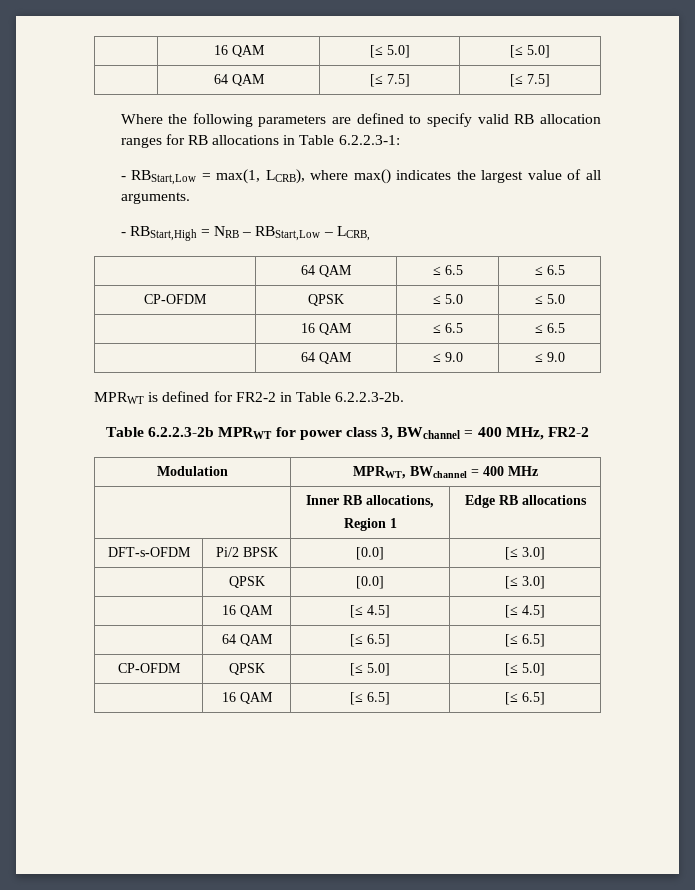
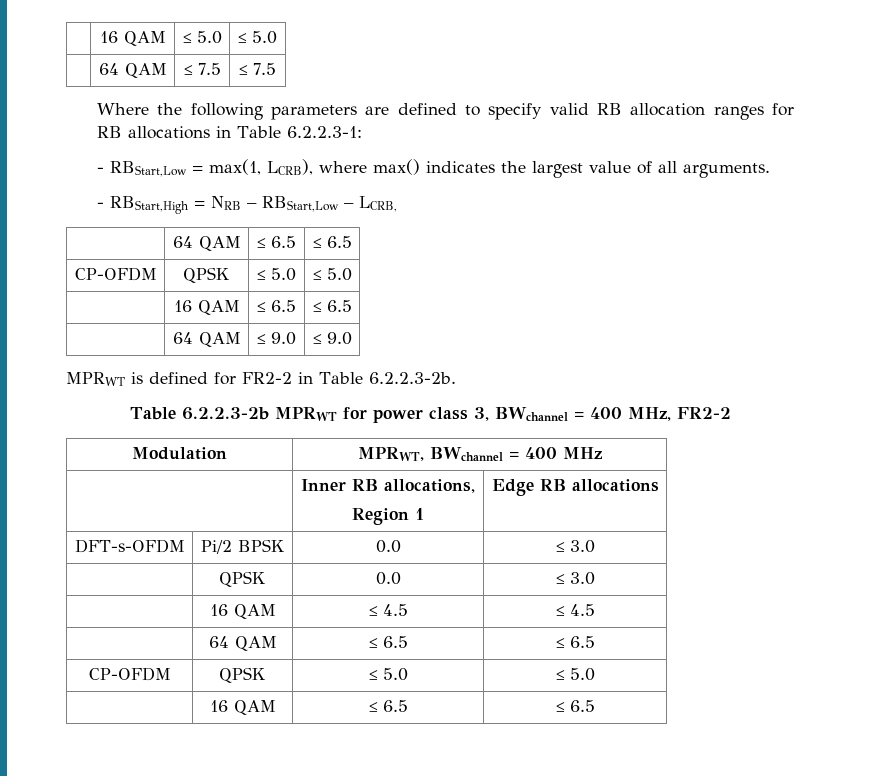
- | 16 QAM | [≤ 5.0] | [≤ 5.0]
- | 64 QAM | [≤ 7.5] | [≤ 7.5]
+ | 16 QAM | ≤ 5.0 | ≤ 5.0
+ | 64 QAM | ≤ 7.5 | ≤ 7.5
- DFT-s-OFDM | Pi/2 BPSK | [0.0] | [≤ 3.0]
- | QPSK | [0.0] | [≤ 3.0]
- | 16 QAM | [≤ 4.5] | [≤ 4.5]
- | 64 QAM | [≤ 6.5] | [≤ 6.5]
- CP-OFDM | QPSK | [≤ 5.0] | [≤ 5.0]
- | 16 QAM | [≤ 6.5] | [≤ 6.5]
+ DFT-s-OFDM | Pi/2 BPSK | 0.0 | ≤ 3.0
+ | QPSK | 0.0 | ≤ 3.0
+ | 16 QAM | ≤ 4.5 | ≤ 4.5
+ | 64 QAM | ≤ 6.5 | ≤ 6.5
+ CP-OFDM | QPSK | ≤ 5.0 | ≤ 5.0
+ | 16 QAM | ≤ 6.5 | ≤ 6.5

